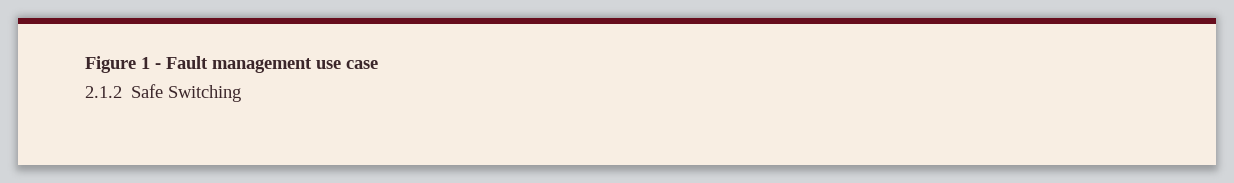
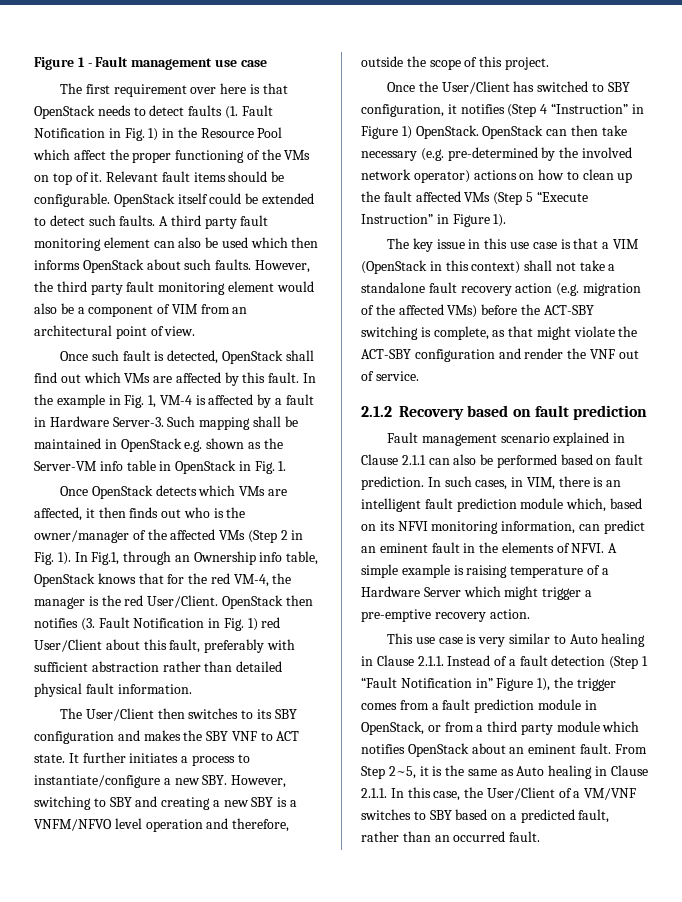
- 2.1.2 Safe Switching
+ The first requirement over here is that OpenStack needs to detect faults (1. Fault Notification in Fig. 1) in the Resource Pool which affect the proper functioning of the VMs on top of it. Relevant fault items should be configurable. OpenStack itself could be extended to detect such faults. A third party fault monitoring element can also be used which then informs OpenStack about such faults. However, the third party fault monitoring element would also be a component of VIM from an architectural point of view.
+ Once such fault is detected, OpenStack shall find out which VMs are affected by this fault. In the example in Fig. 1, VM-4 is affected by a fault in Hardware Server-3. Such mapping shall be maintained in OpenStack e.g. shown as the Server-VM info table in OpenStack in Fig. 1.
+ Once OpenStack detects which VMs are affected, it then finds out who is the owner/manager of the affected VMs (Step 2 in Fig. 1). In Fig.1, through an Ownership info table, OpenStack knows that for the red VM-4, the manager is the red User/Client. OpenStack then notifies (3. Fault Notification in Fig. 1) red User/Client about this fault, preferably with sufficient abstraction rather than detailed physical fault information.
+ The User/Client then switches to its SBY configuration and makes the SBY VNF to ACT state. It further initiates a process to instantiate/configure a new SBY. However, switching to SBY and creating a new SBY is a VNFM/NFVO level operation and therefore, outside the scope of this project.
+ Once the User/Client has switched to SBY configuration, it notifies (Step 4 “Instruction” in Figure 1) OpenStack. OpenStack can then take necessary (e.g. pre-determined by the involved network operator) actions on how to clean up the fault affected VMs (Step 5 “Execute Instruction” in Figure 1).
+ The key issue in this use case is that a VIM (OpenStack in this context) shall not take a standalone fault recovery action (e.g. migration of the affected VMs) before the ACT-SBY switching is complete, as that might violate the ACT-SBY configuration and render the VNF out of service.
+ 2.1.2 Recovery based on fault prediction
+ Fault management scenario explained in Clause 2.1.1 can also be performed based on fault prediction. In such cases, in VIM, there is an intelligent fault prediction module which, based on its NFVI monitoring information, can predict an eminent fault in the elements of NFVI. A simple example is raising temperature of a Hardware Server which might trigger a pre-emptive recovery action.
+ This use case is very similar to Auto healing in Clause 2.1.1. Instead of a fault detection (Step 1 “Fault Notification in” Figure 1), the trigger comes from a fault prediction module in OpenStack, or from a third party module which notifies OpenStack about an eminent fault. From Step 2~5, it is the same as Auto healing in Clause 2.1.1. In this case, the User/Client of a VM/VNF switches to SBY based on a predicted fault, rather than an occurred fault.

